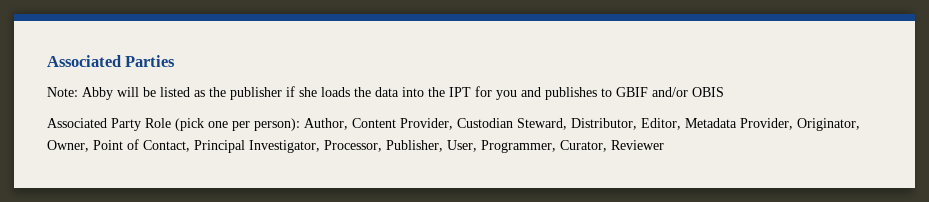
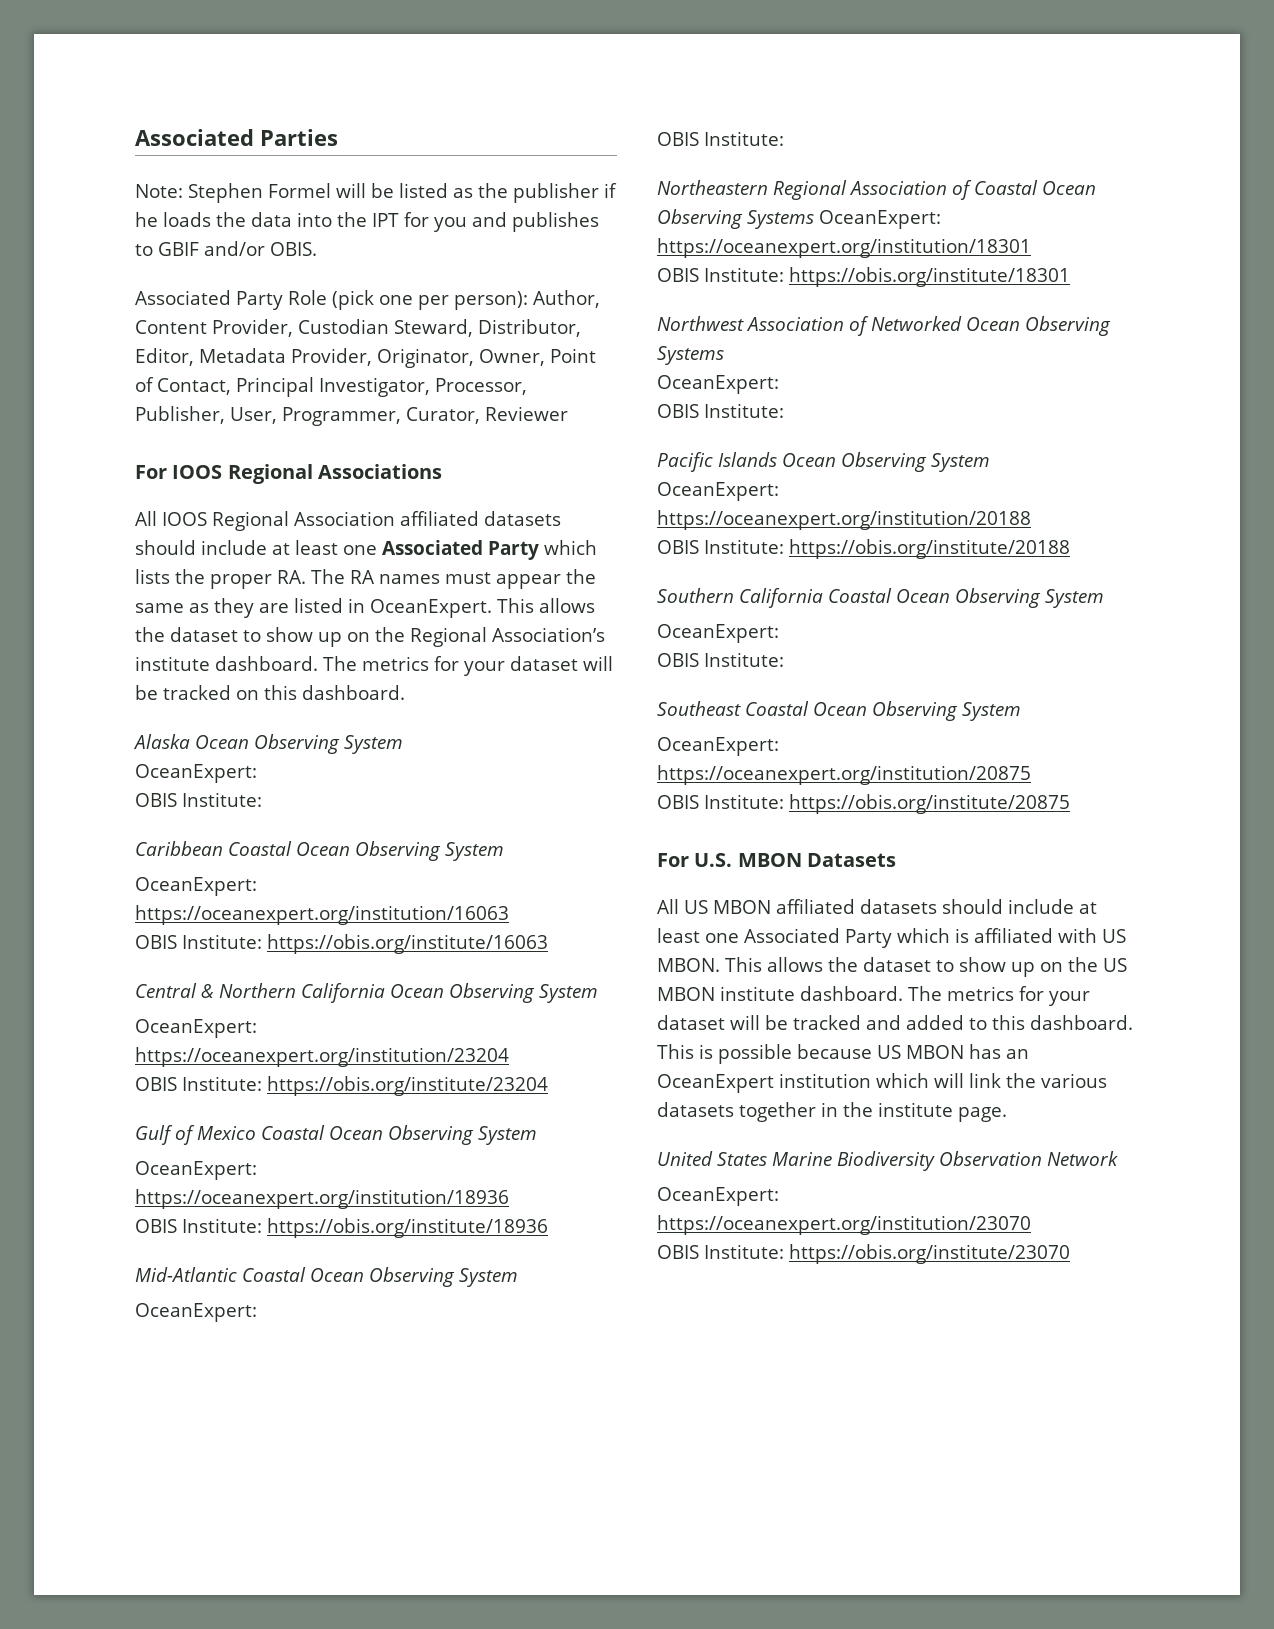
- Note: Abby will be listed as the publisher if she loads the data into the IPT for you and publishes to GBIF and/or OBIS
+ Note: Stephen Formel will be listed as the publisher if he loads the data into the IPT for you and publishes to GBIF and/or OBIS.
+ For IOOS Regional Associations
+ All IOOS Regional Association affiliated datasets should include at least one Associated Party which lists the proper RA. The RA names must appear the same as they are listed in OceanExpert. This allows the dataset to show up on the Regional Association’s institute dashboard. The metrics for your dataset will be tracked on this dashboard.
+ Alaska Ocean Observing System
+ OceanExpert:
+ OBIS Institute:
+ Caribbean Coastal Ocean Observing System
+ OceanExpert: https://oceanexpert.org/institution/16063
+ OBIS Institute: https://obis.org/institute/16063
+ Central & Northern California Ocean Observing System
+ OceanExpert: https://oceanexpert.org/institution/23204
+ OBIS Institute: https://obis.org/institute/23204
+ Gulf of Mexico Coastal Ocean Observing System
+ OceanExpert: https://oceanexpert.org/institution/18936
+ OBIS Institute: https://obis.org/institute/18936
+ Mid-Atlantic Coastal Ocean Observing System
+ OceanExpert:
+ OBIS Institute:
+ Northeastern Regional Association of Coastal Ocean Observing Systems OceanExpert: https://oceanexpert.org/institution/18301
+ OBIS Institute: https://obis.org/institute/18301
+ Northwest Association of Networked Ocean Observing Systems
+ OceanExpert:
+ OBIS Institute:
+ Pacific Islands Ocean Observing System
+ OceanExpert: https://oceanexpert.org/institution/20188
+ OBIS Institute: https://obis.org/institute/20188
+ Southern California Coastal Ocean Observing System
+ OceanExpert:
+ OBIS Institute:
+ Southeast Coastal Ocean Observing System
+ OceanExpert: https://oceanexpert.org/institution/20875
+ OBIS Institute: https://obis.org/institute/20875
+ For U.S. MBON Datasets
+ All US MBON affiliated datasets should include at least one Associated Party which is affiliated with US MBON. This allows the dataset to show up on the US MBON institute dashboard. The metrics for your dataset will be tracked and added to this dashboard. This is possible because US MBON has an OceanExpert institution which will link the various datasets together in the institute page.
+ United States Marine Biodiversity Observation Network
+ OceanExpert: https://oceanexpert.org/institution/23070
+ OBIS Institute: https://obis.org/institute/23070

